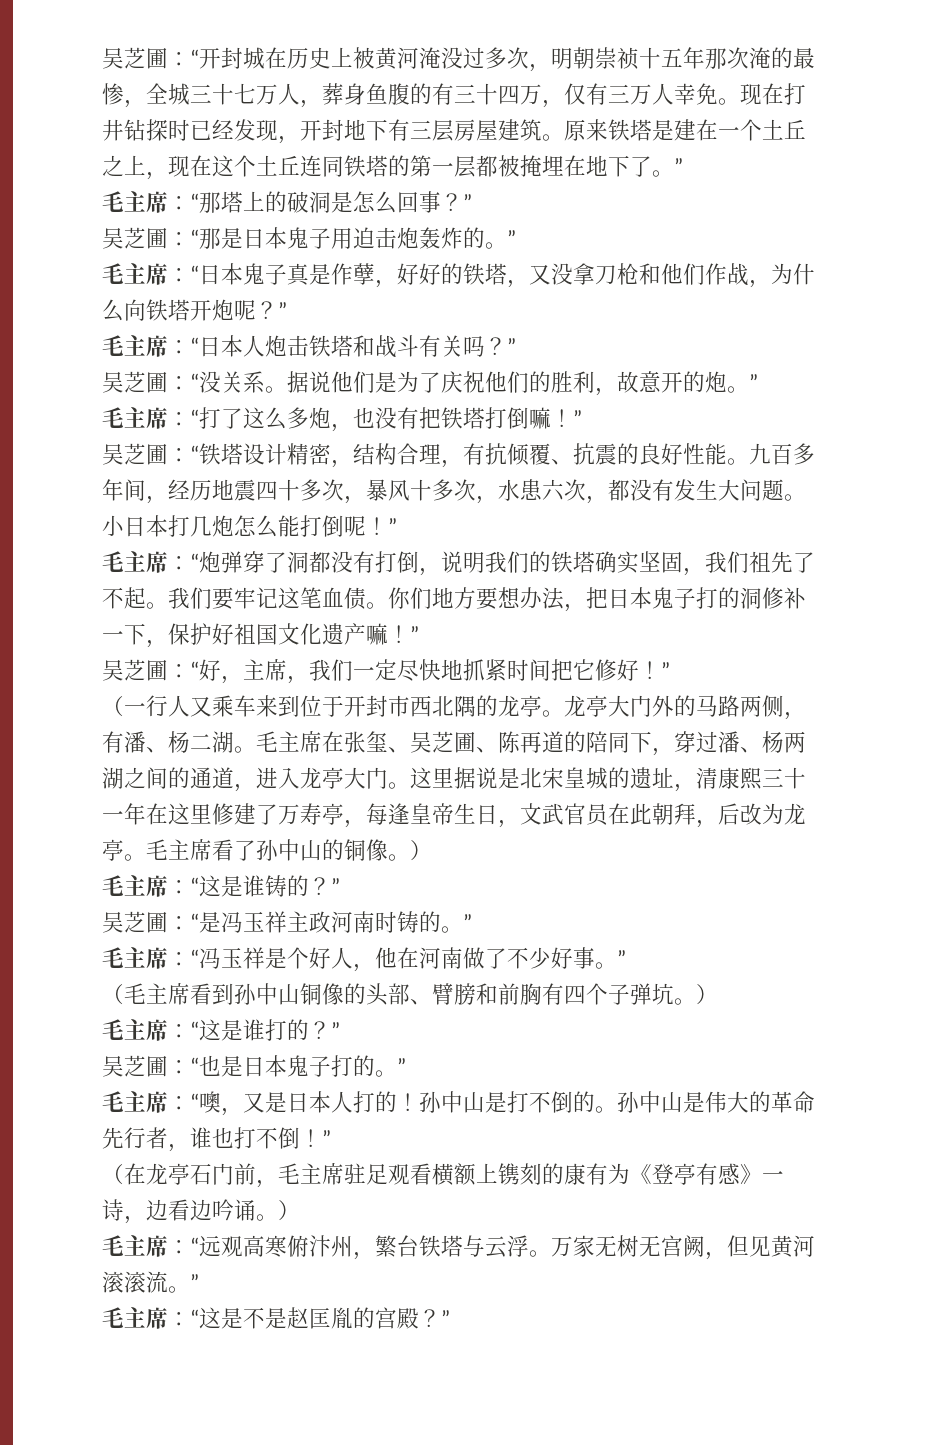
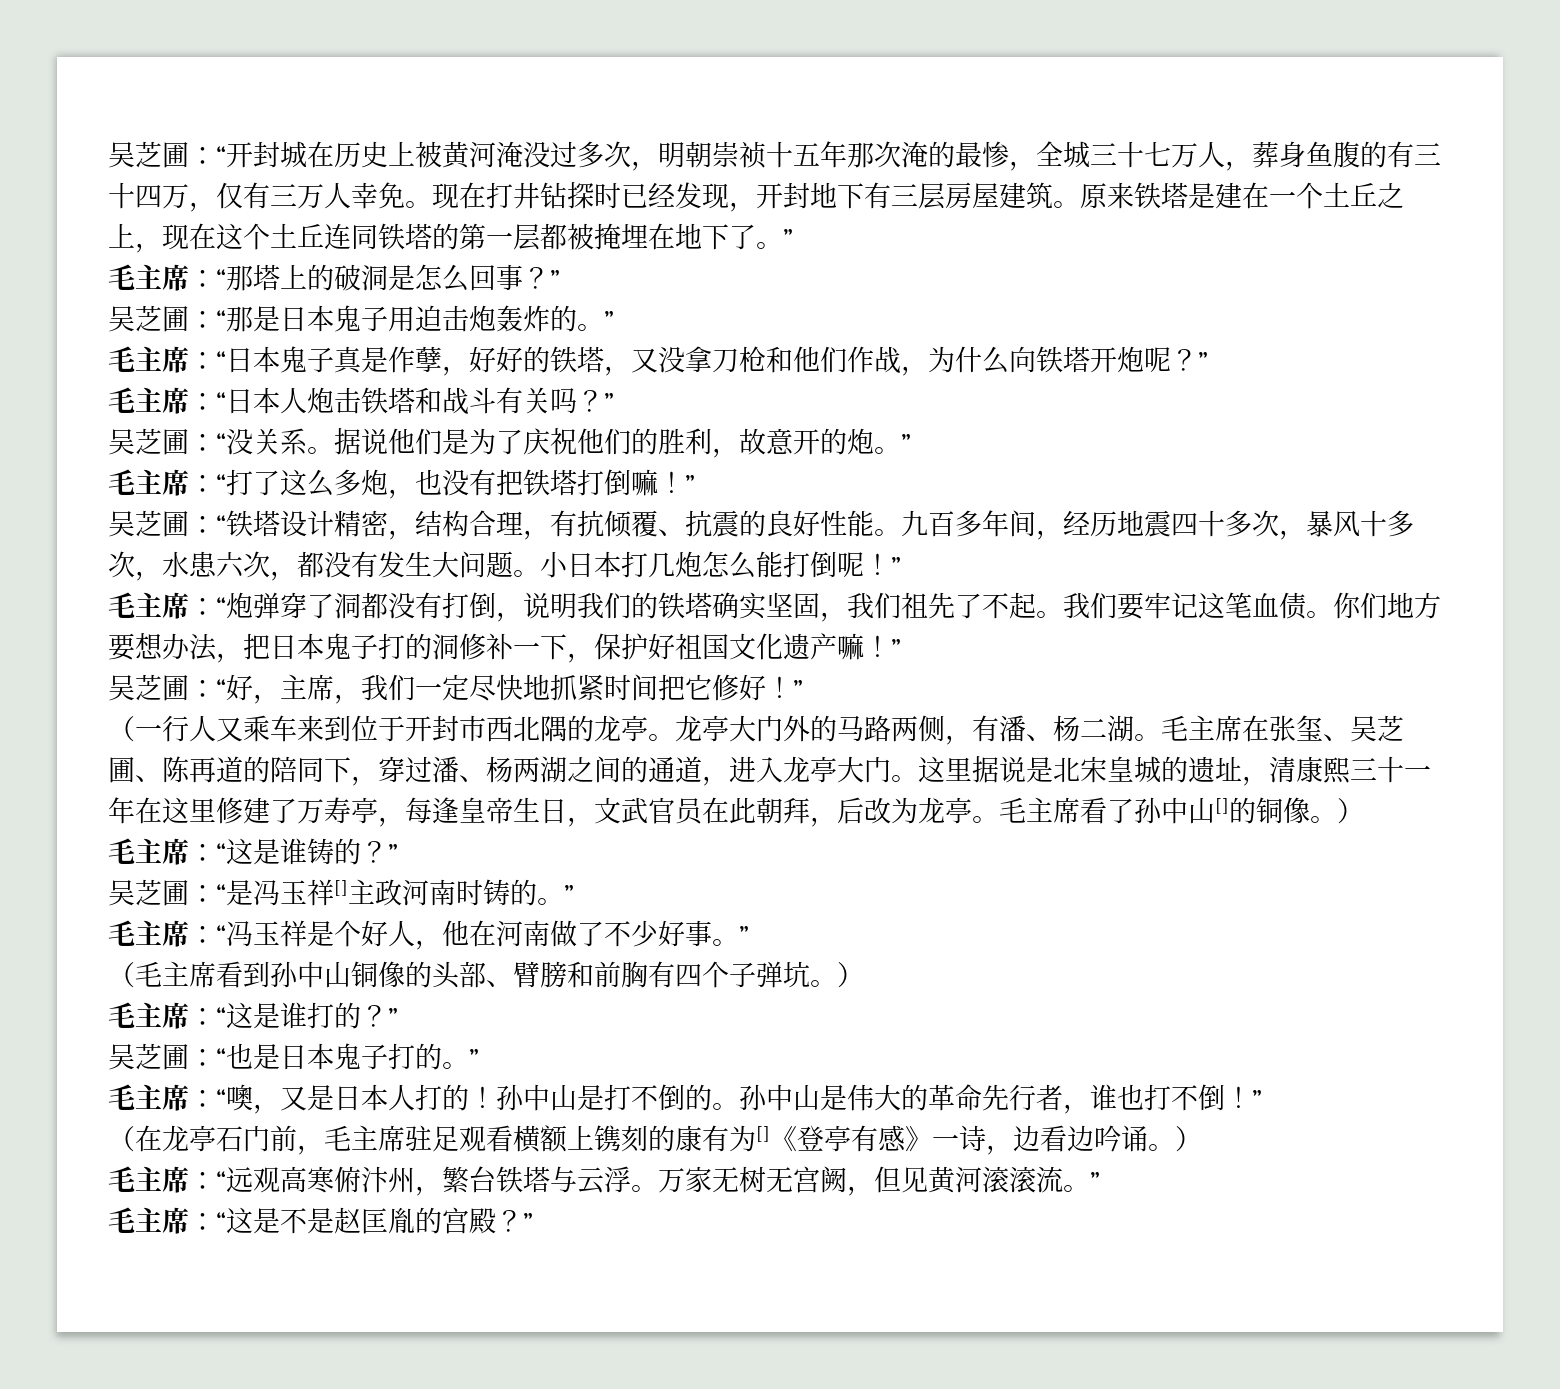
- 毛主席看了孙中山的铜像。）
+ 毛主席看了孙中山[]的铜像。）
- 吴芝圃：“是冯玉祥主政河南时铸的。”
+ 吴芝圃：“是冯玉祥[]主政河南时铸的。”
- （在龙亭石门前，毛主席驻足观看横额上镌刻的康有为《登亭有感》一诗，边看边吟诵。）
+ （在龙亭石门前，毛主席驻足观看横额上镌刻的康有为[]《登亭有感》一诗，边看边吟诵。）

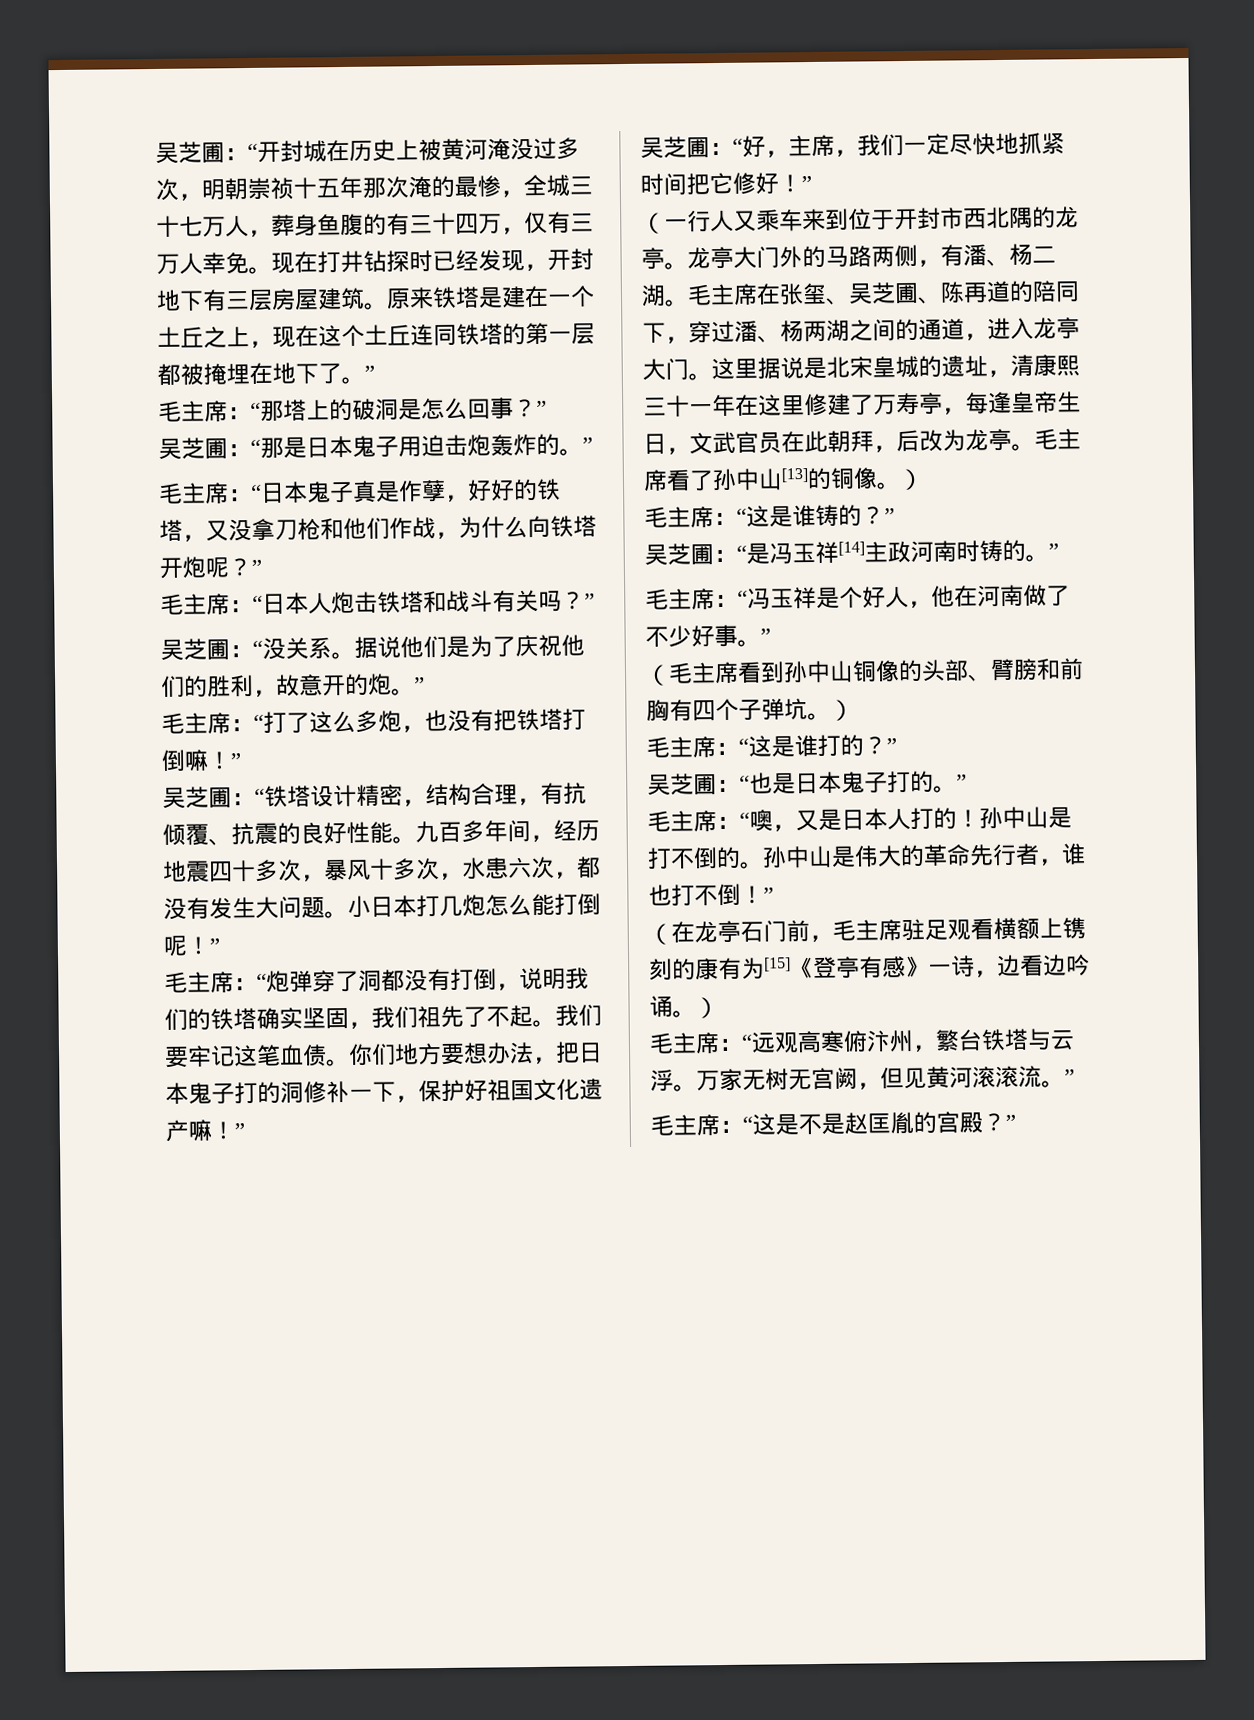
- 毛主席看了孙中山[]的铜像。）
+ 毛主席看了孙中山[13]的铜像。）
- 吴芝圃：“是冯玉祥[]主政河南时铸的。”
+ 吴芝圃：“是冯玉祥[14]主政河南时铸的。”
- （在龙亭石门前，毛主席驻足观看横额上镌刻的康有为[]《登亭有感》一诗，边看边吟诵。）
+ （在龙亭石门前，毛主席驻足观看横额上镌刻的康有为[15]《登亭有感》一诗，边看边吟诵。）

